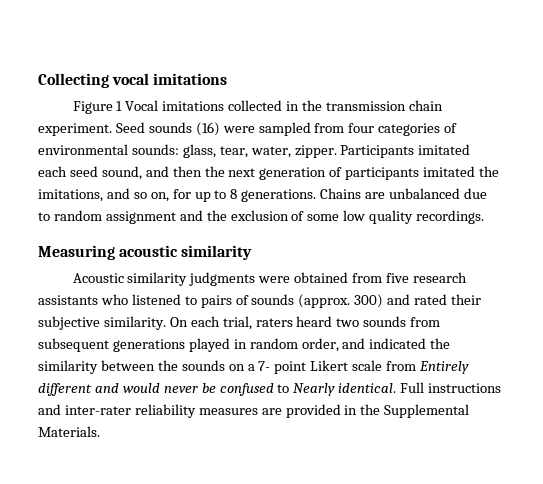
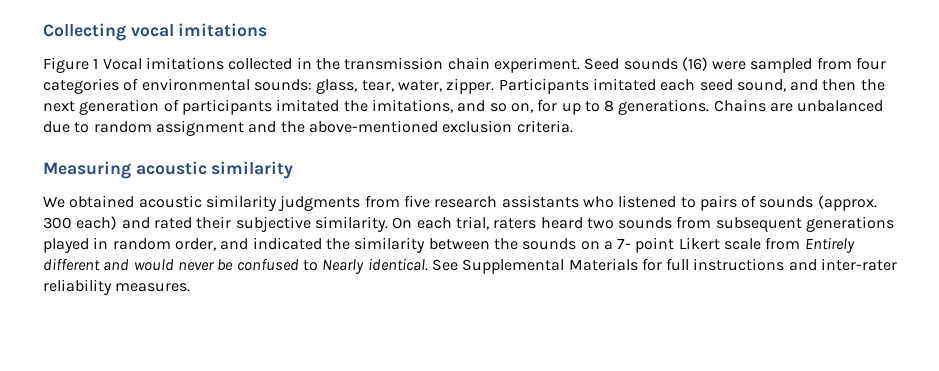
- Chains are unbalanced due to random assignment and the exclusion of some low quality recordings.
+ Chains are unbalanced due to random assignment and the above-mentioned exclusion criteria.
  Measuring acoustic similarity
- Acoustic similarity judgments were obtained from five research assistants who listened to pairs of sounds (approx. 300) and rated their subjective similarity.
+ We obtained acoustic similarity judgments from five research assistants who listened to pairs of sounds (approx. 300 each) and rated their subjective similarity.
- Full instructions and inter-rater reliability measures are provided in the Supplemental Materials.
+ See Supplemental Materials for full instructions and inter-rater reliability measures.

